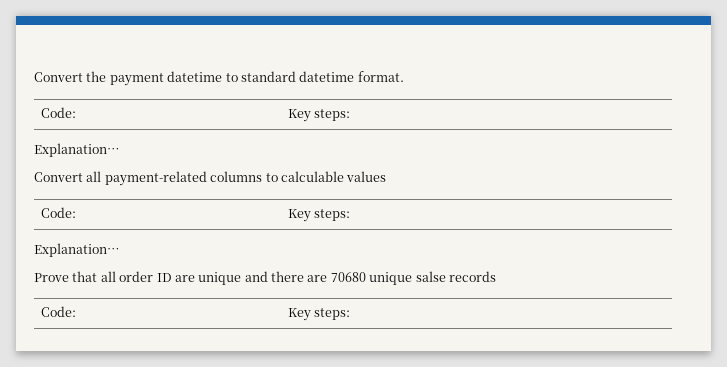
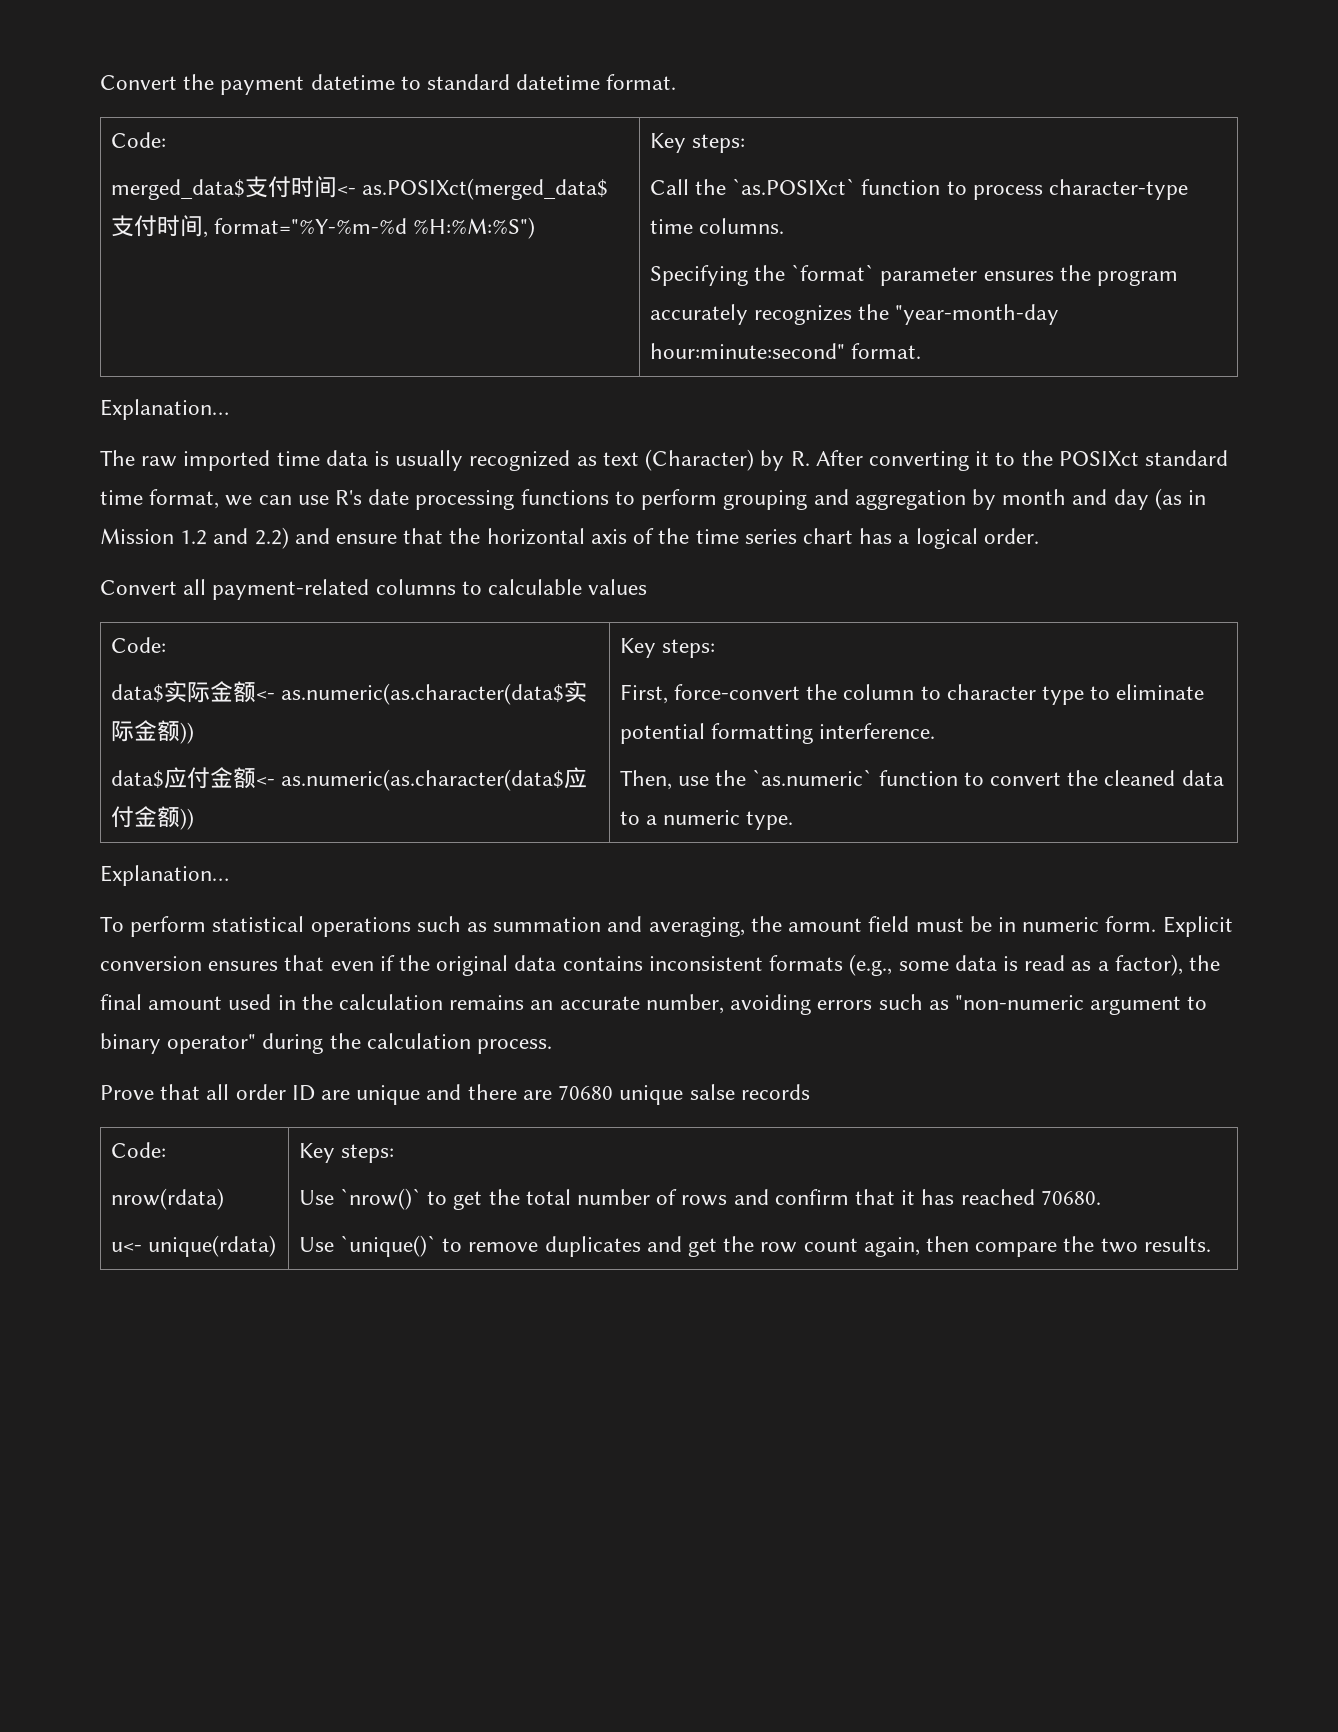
  Convert the payment datetime to standard datetime format.
- Code: | Key steps:
+ Code:
+ merged_data$支付时间<- as.POSIXct(merged_data$支付时间, format="%Y-%m-%d %H:%M:%S") | Key steps:
+ Call the `as.POSIXct` function to process character-type time columns.
+ Specifying the `format` parameter ensures the program accurately recognizes the "year-month-day hour:minute:second" format.
  Explanation…
+ The raw imported time data is usually recognized as text (Character) by R. After converting it to the POSIXct standard time format, we can use R's date processing functions to perform grouping and aggregation by month and day (as in Mission 1.2 and 2.2) and ensure that the horizontal axis of the time series chart has a logical order.
  Convert all payment-related columns to calculable values
- Code: | Key steps:
+ Code:
+ data$实际金额<- as.numeric(as.character(data$实际金额))
+ data$应付金额<- as.numeric(as.character(data$应付金额)) | Key steps:
+ First, force-convert the column to character type to eliminate potential formatting interference.
+ Then, use the `as.numeric` function to convert the cleaned data to a numeric type.
  Explanation…
+ To perform statistical operations such as summation and averaging, the amount field must be in numeric form. Explicit conversion ensures that even if the original data contains inconsistent formats (e.g., some data is read as a factor), the final amount used in the calculation remains an accurate number, avoiding errors such as "non-numeric argument to binary operator" during the calculation process.
  Prove that all order ID are unique and there are 70680 unique salse records
- Code: | Key steps:
+ Code:
+ nrow(rdata)
+ u<- unique(rdata) | Key steps:
+ Use `nrow()` to get the total number of rows and confirm that it has reached 70680.
+ Use `unique()` to remove duplicates and get the row count again, then compare the two results.

